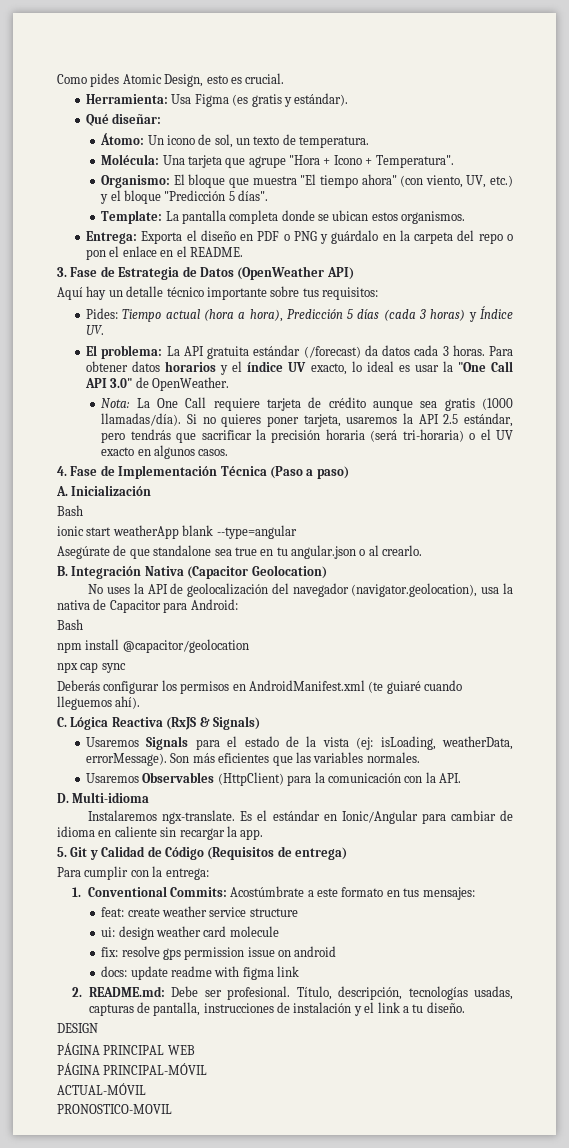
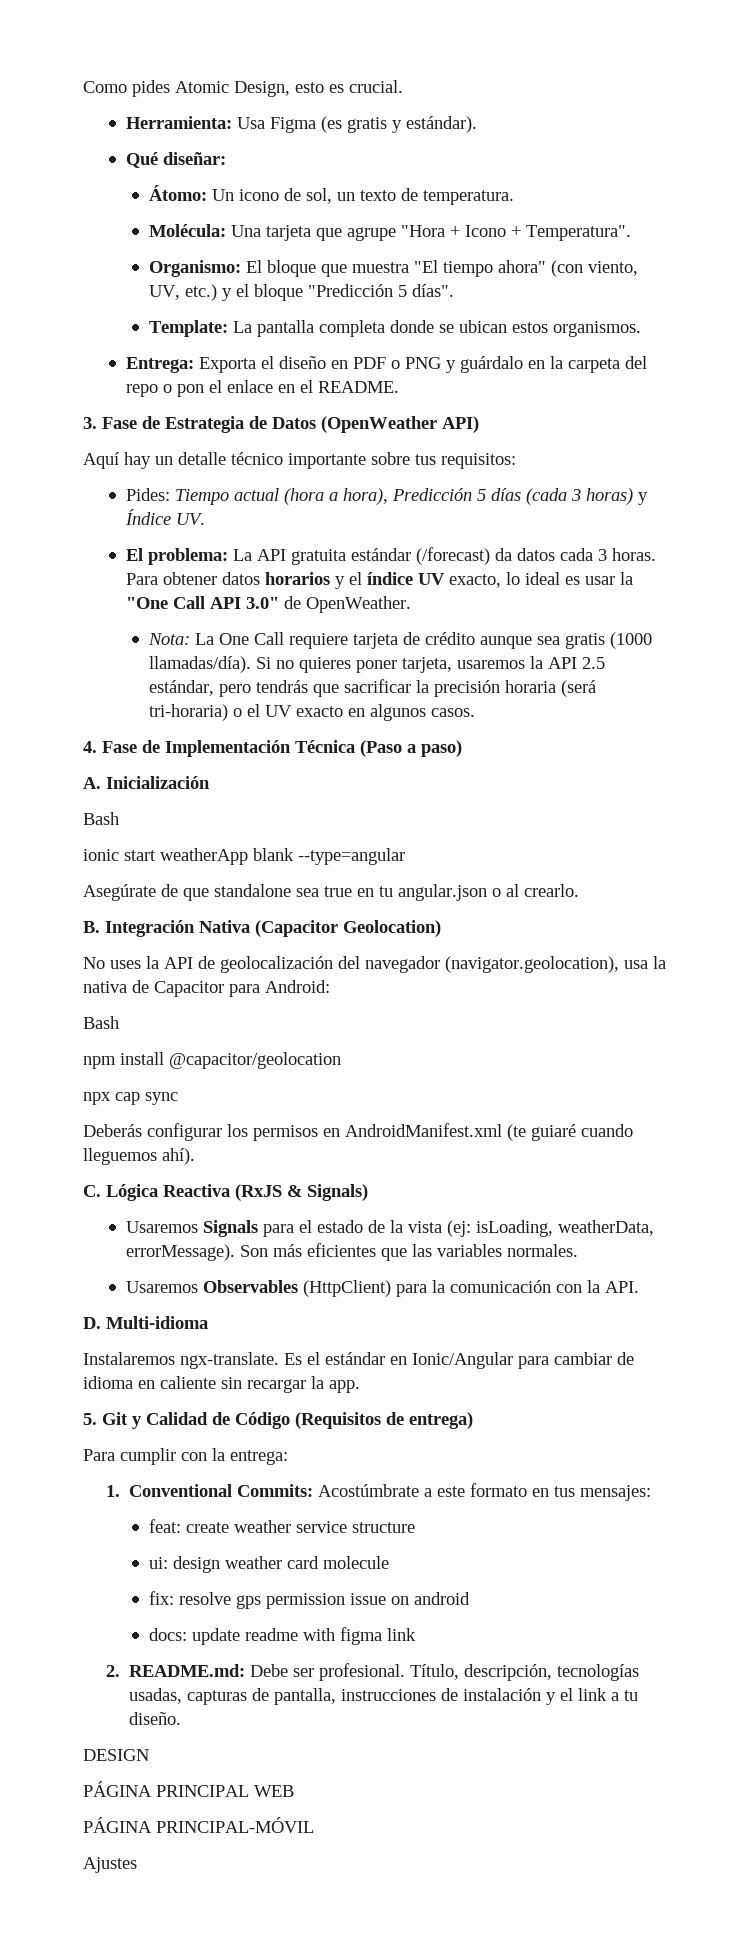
- ACTUAL-MÓVIL
- PRONOSTICO-MOVIL
+ Ajustes

